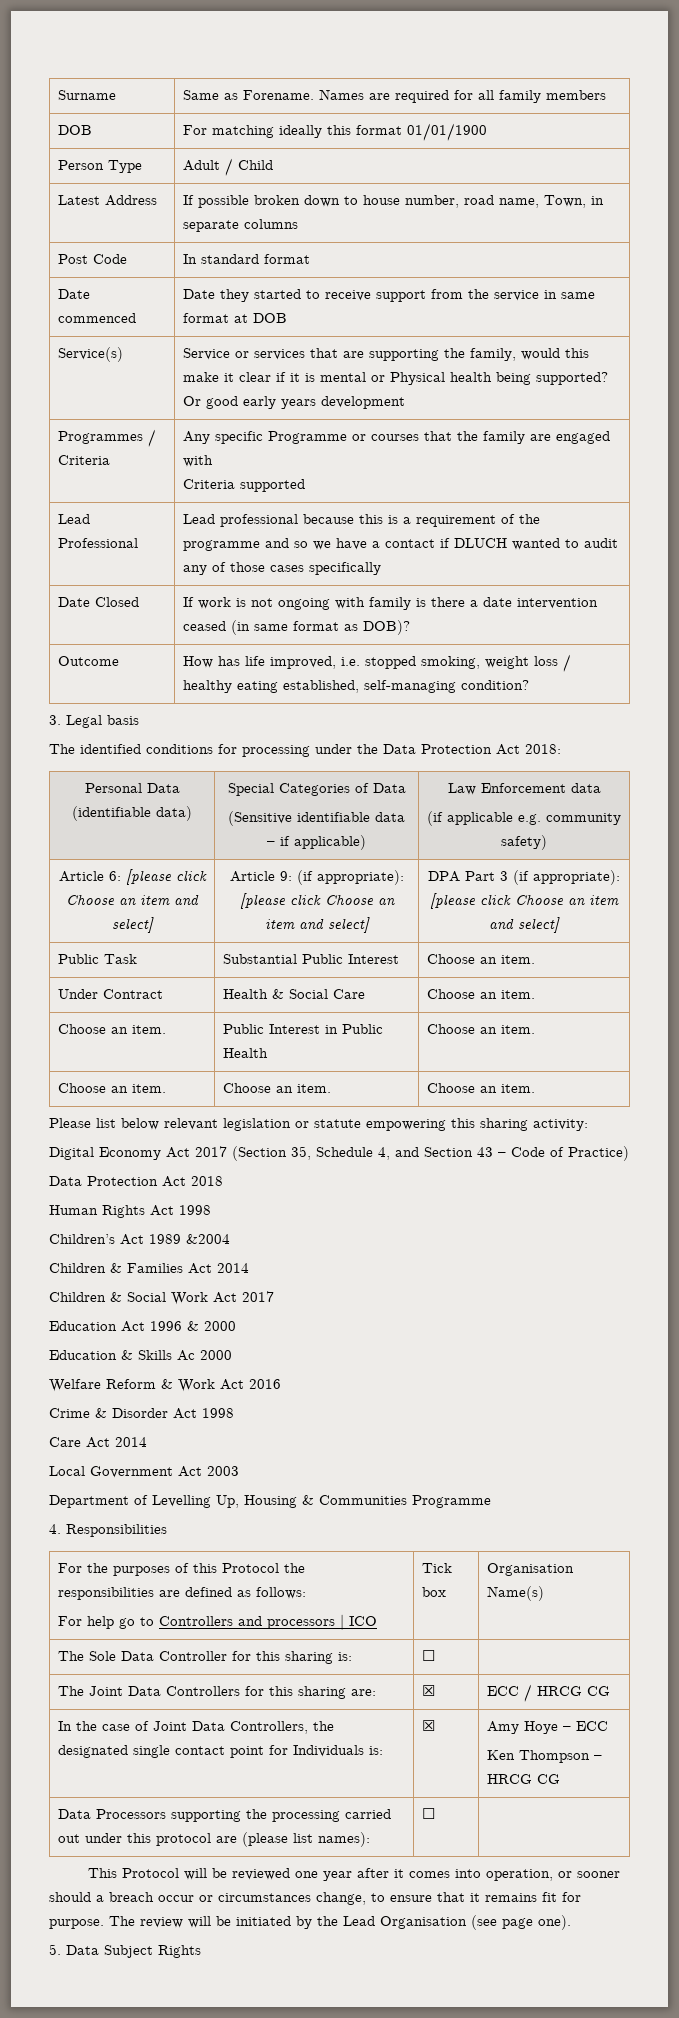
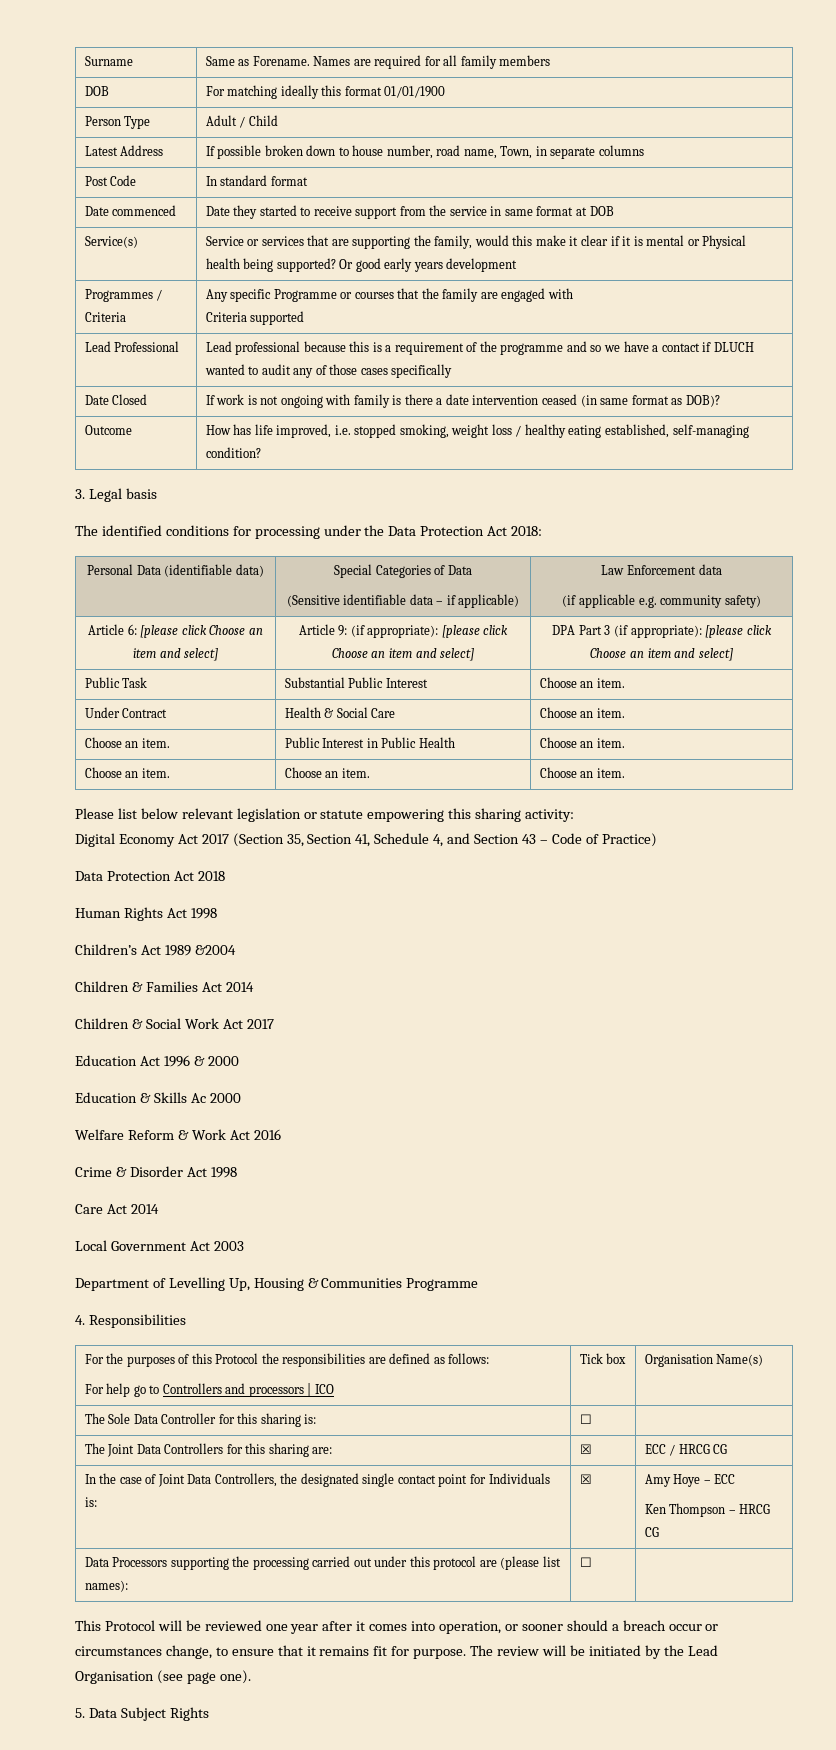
- Digital Economy Act 2017 (Section 35, Schedule 4, and Section 43 – Code of Practice)
+ Digital Economy Act 2017 (Section 35, Section 41, Schedule 4, and Section 43 – Code of Practice)

